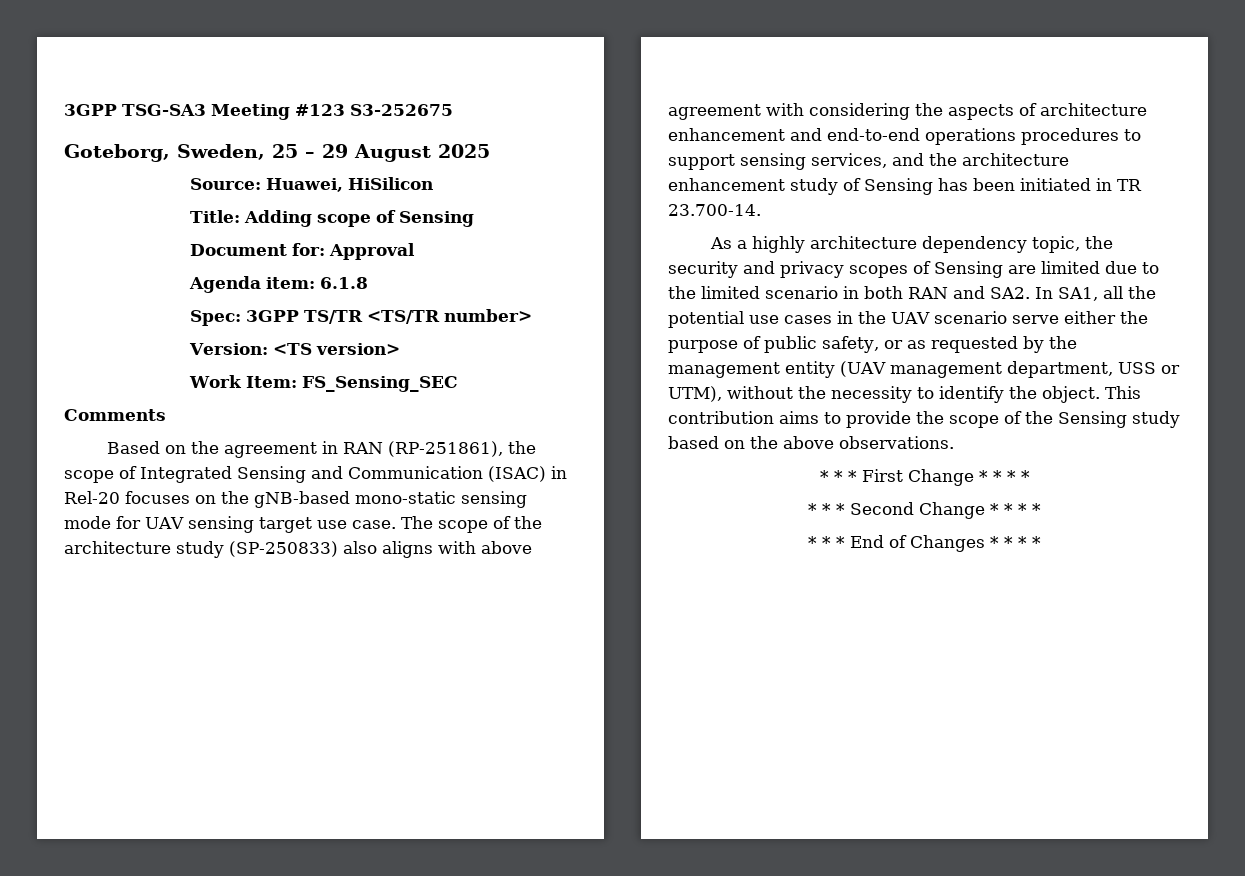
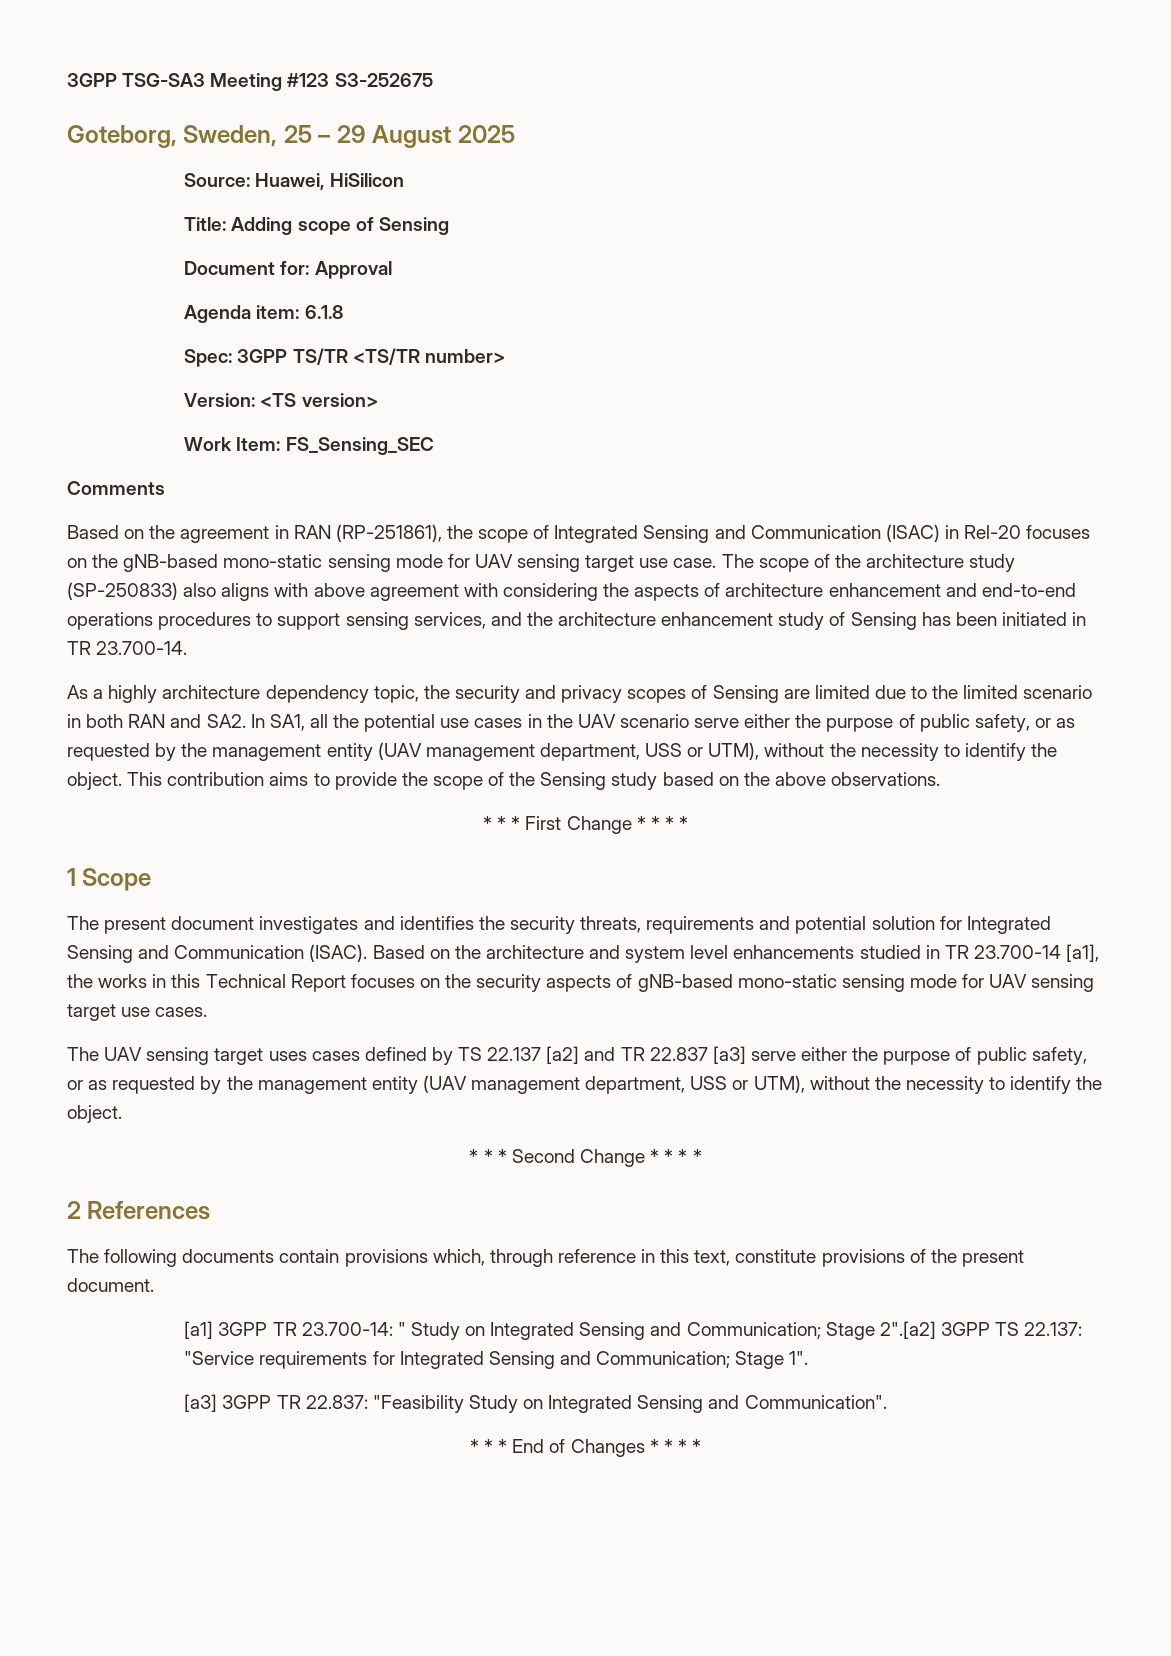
+ 1 Scope
+ The present document investigates and identifies the security threats, requirements and potential solution for Integrated Sensing and Communication (ISAC). Based on the architecture and system level enhancements studied in TR 23.700-14 [a1], the works in this Technical Report focuses on the security aspects of gNB-based mono-static sensing mode for UAV sensing target use cases.
+ The UAV sensing target uses cases defined by TS 22.137 [a2] and TR 22.837 [a3] serve either the purpose of public safety, or as requested by the management entity (UAV management department, USS or UTM), without the necessity to identify the object.
+ 2 References
+ The following documents contain provisions which, through reference in this text, constitute provisions of the present document.
+ [a1] 3GPP TR 23.700-14: " Study on Integrated Sensing and Communication; Stage 2".[a2] 3GPP TS 22.137: "Service requirements for Integrated Sensing and Communication; Stage 1".
+ [a3] 3GPP TR 22.837: "Feasibility Study on Integrated Sensing and Communication".

